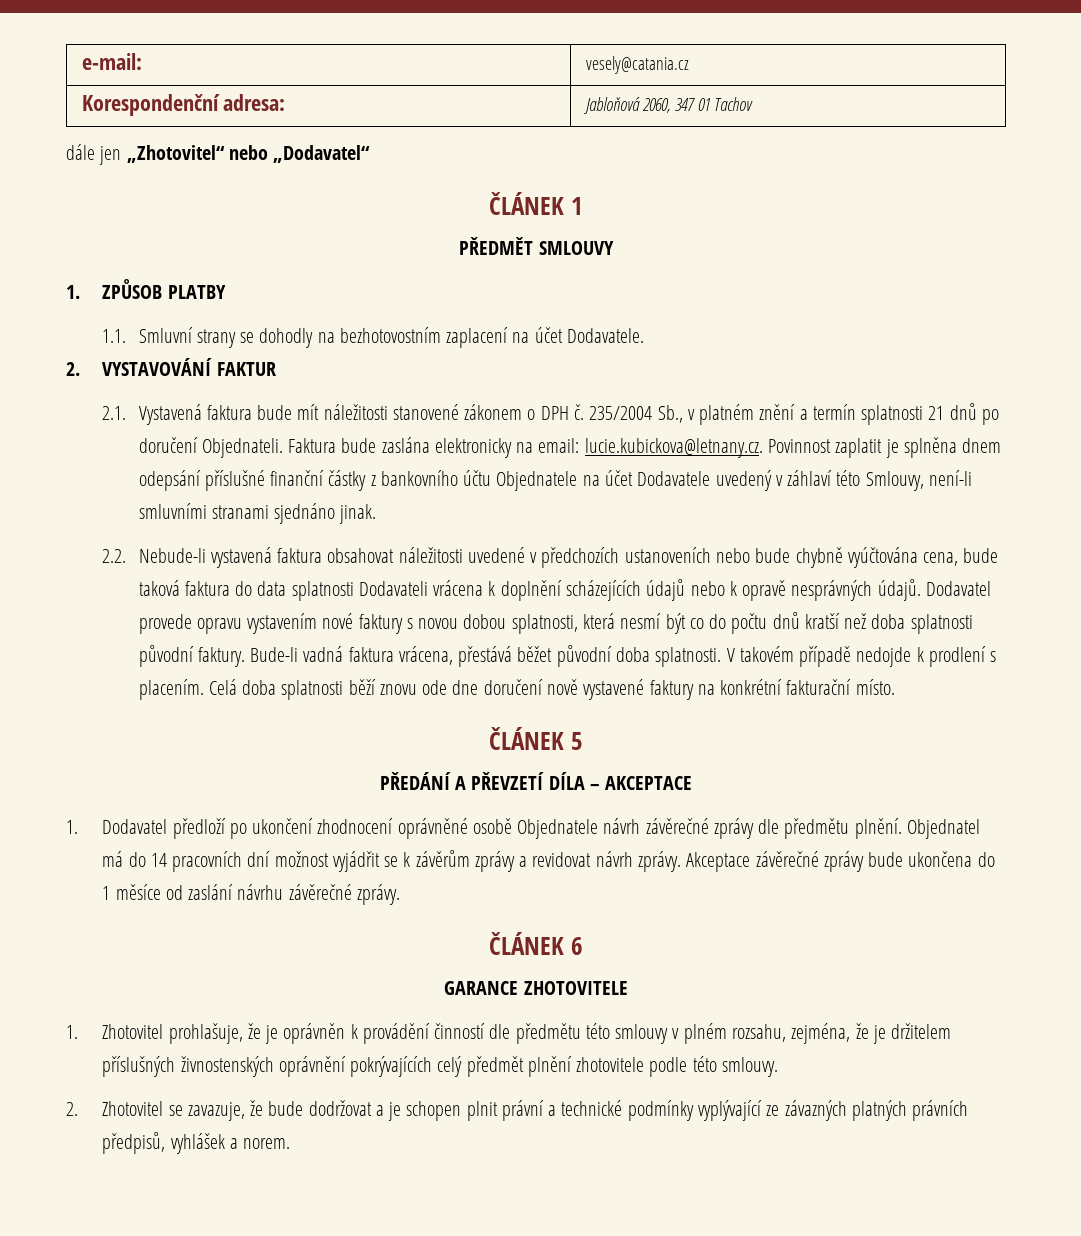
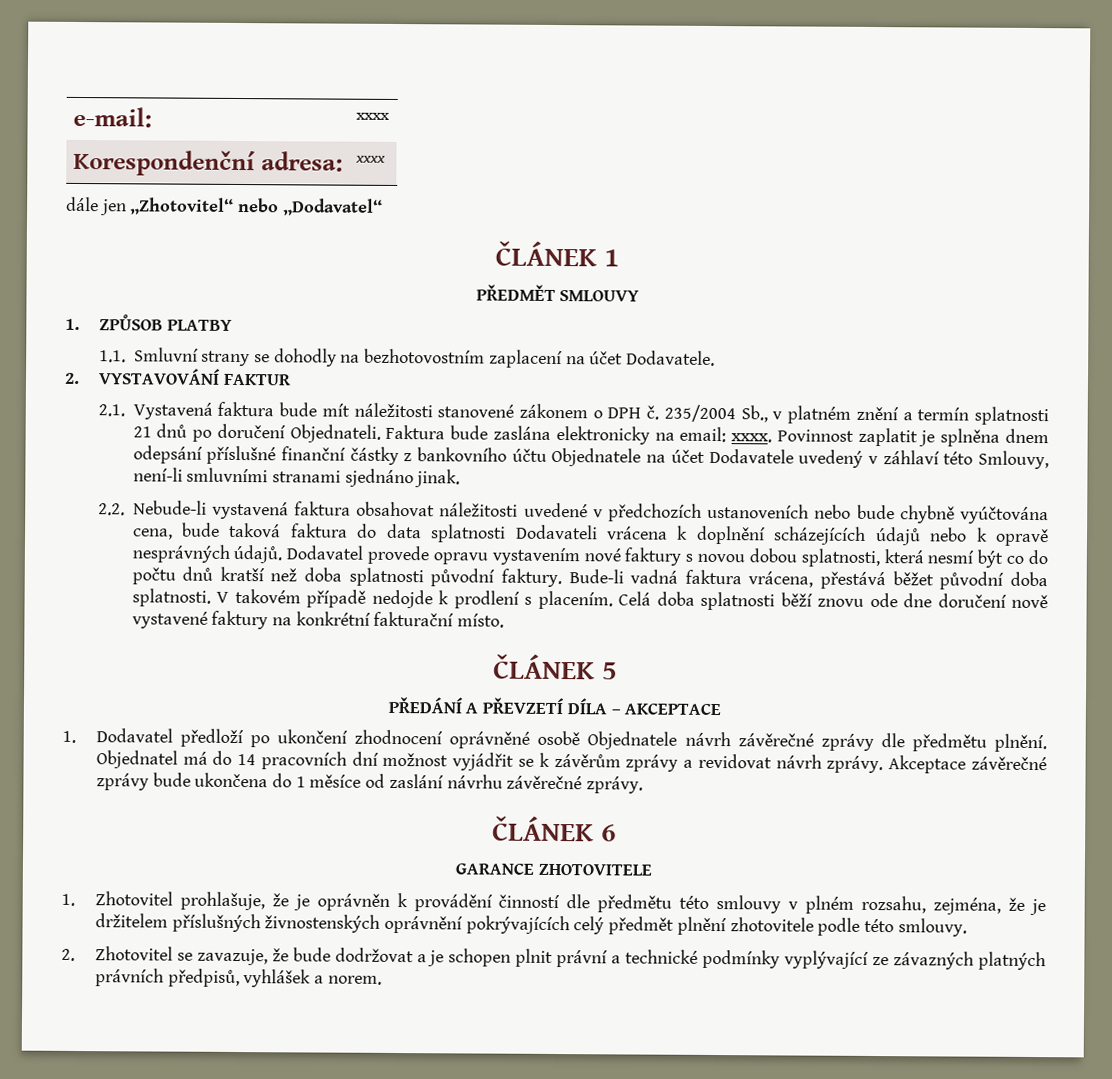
- e-mail: | vesely@catania.cz
+ e-mail: | xxxx
- Korespondenční adresa: | Jabloňová 2060, 347 01 Tachov
+ Korespondenční adresa: | xxxx
- Faktura bude zaslána elektronicky na email: lucie.kubickova@letnany.cz. Povinnost zaplatit je splněna dnem odepsání příslušné finanční částky z bankovního účtu Objednatele na účet Dodavatele uvedený v záhlaví této Smlouvy, není-li smluvními stranami sjednáno jinak.
+ Faktura bude zaslána elektronicky na email: xxxx. Povinnost zaplatit je splněna dnem odepsání příslušné finanční částky z bankovního účtu Objednatele na účet Dodavatele uvedený v záhlaví této Smlouvy, není-li smluvními stranami sjednáno jinak.

